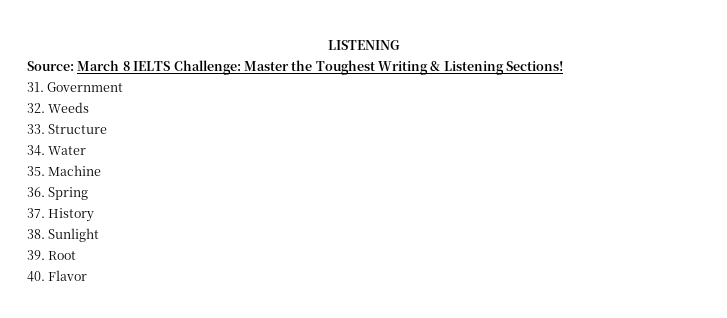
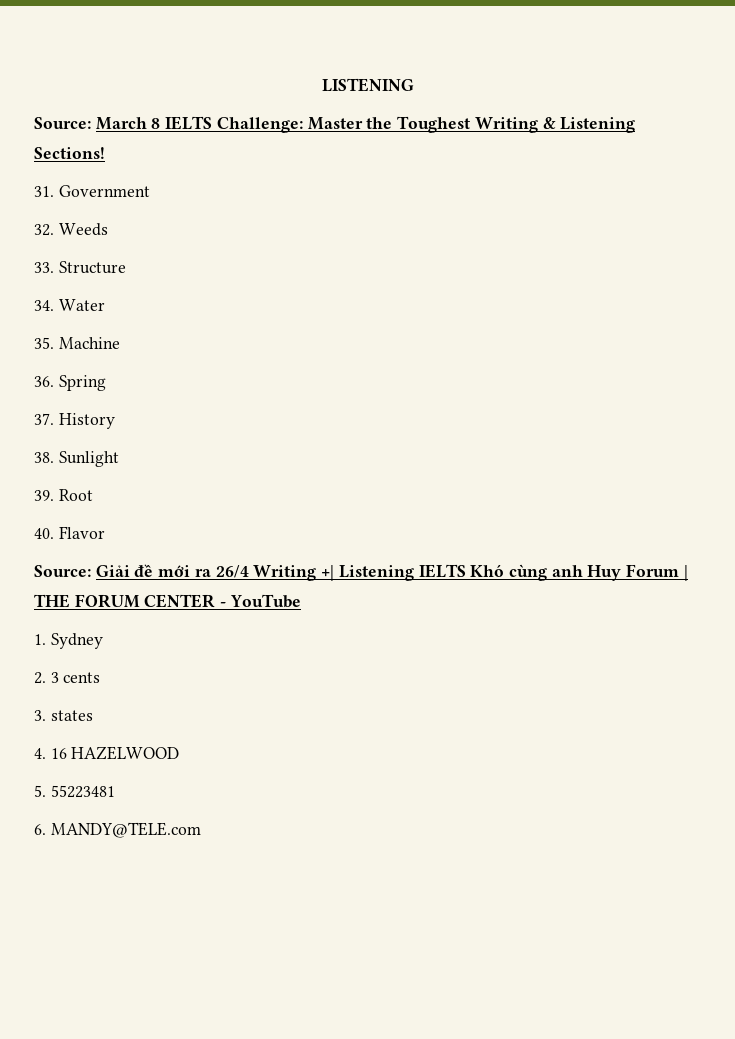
+ Source: Giải đề mới ra 26/4 Writing +| Listening IELTS Khó cùng anh Huy Forum | THE FORUM CENTER - YouTube
+ 1. Sydney
+ 2. 3 cents
+ 3. states
+ 4. 16 HAZELWOOD
+ 5. 55223481
+ 6. MANDY@TELE.com

